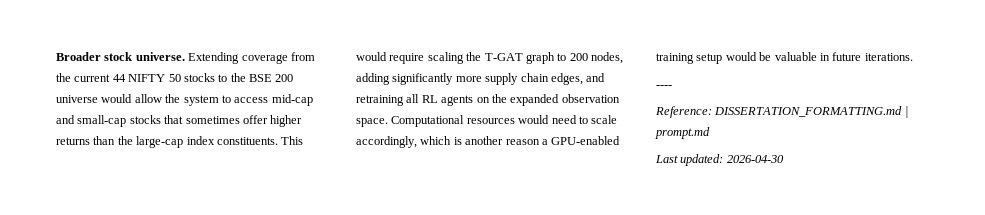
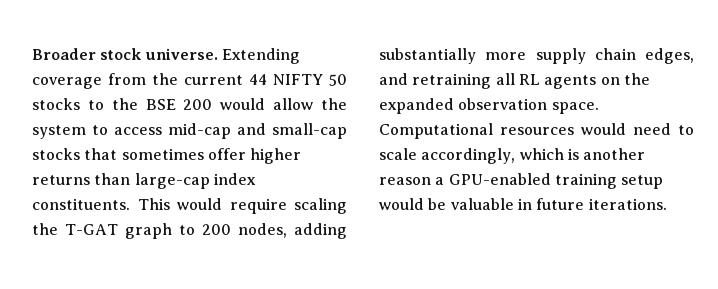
- Extending coverage from the current 44 NIFTY 50 stocks to the BSE 200 universe would allow the system to access mid-cap and small-cap stocks that sometimes offer higher returns than the large-cap index constituents.
+ Extending coverage from the current 44 NIFTY 50 stocks to the BSE 200 would allow the system to access mid-cap and small-cap stocks that sometimes offer higher returns than large-cap index constituents.
- This would require scaling the T-GAT graph to 200 nodes, adding significantly more supply chain edges, and retraining all RL agents on the expanded observation space.
+ This would require scaling the T-GAT graph to 200 nodes, adding substantially more supply chain edges, and retraining all RL agents on the expanded observation space.
- ----
- Reference: DISSERTATION_FORMATTING.md | prompt.md
- Last updated: 2026-04-30

